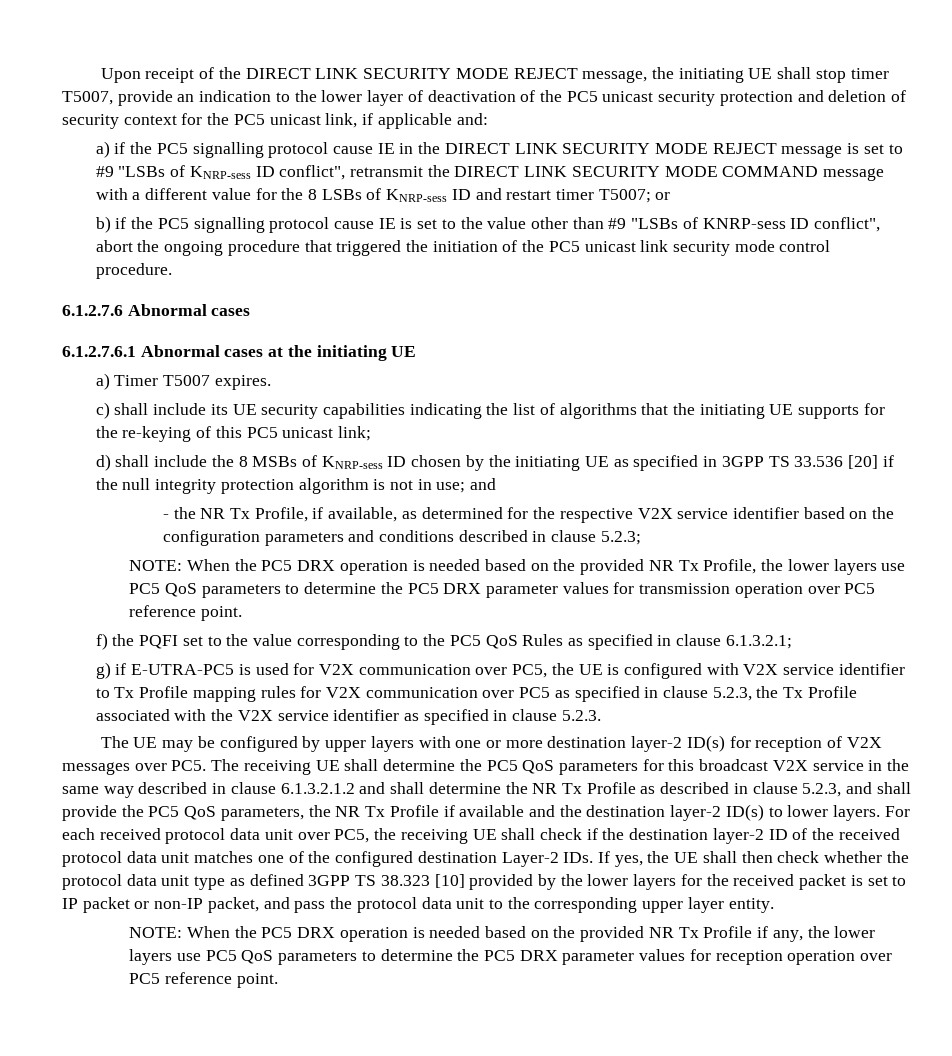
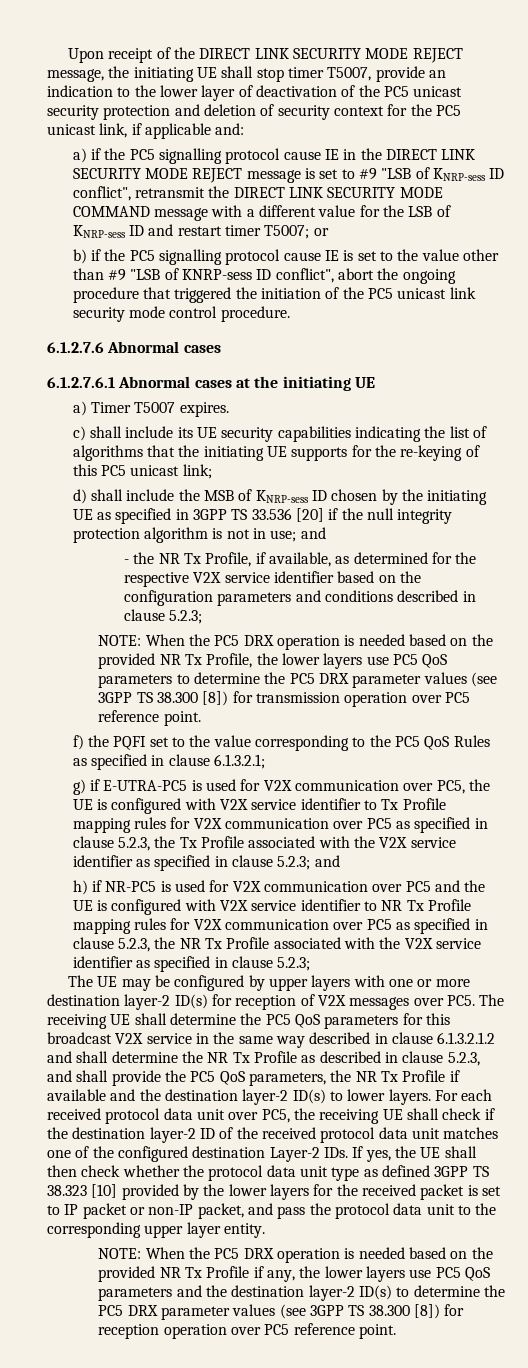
- a) if the PC5 signalling protocol cause IE in the DIRECT LINK SECURITY MODE REJECT message is set to #9 "LSBs of KNRP-sess ID conflict", retransmit the DIRECT LINK SECURITY MODE COMMAND message with a different value for the 8 LSBs of KNRP-sess ID and restart timer T5007; or
+ a) if the PC5 signalling protocol cause IE in the DIRECT LINK SECURITY MODE REJECT message is set to #9 "LSB of KNRP-sess ID conflict", retransmit the DIRECT LINK SECURITY MODE COMMAND message with a different value for the LSB of KNRP-sess ID and restart timer T5007; or
- b) if the PC5 signalling protocol cause IE is set to the value other than #9 "LSBs of KNRP-sess ID conflict", abort the ongoing procedure that triggered the initiation of the PC5 unicast link security mode control procedure.
+ b) if the PC5 signalling protocol cause IE is set to the value other than #9 "LSB of KNRP-sess ID conflict", abort the ongoing procedure that triggered the initiation of the PC5 unicast link security mode control procedure.
- d) shall include the 8 MSBs of KNRP-sess ID chosen by the initiating UE as specified in 3GPP TS 33.536 [20] if the null integrity protection algorithm is not in use; and
+ d) shall include the MSB of KNRP-sess ID chosen by the initiating UE as specified in 3GPP TS 33.536 [20] if the null integrity protection algorithm is not in use; and
- NOTE: When the PC5 DRX operation is needed based on the provided NR Tx Profile, the lower layers use PC5 QoS parameters to determine the PC5 DRX parameter values for transmission operation over PC5 reference point.
+ NOTE: When the PC5 DRX operation is needed based on the provided NR Tx Profile, the lower layers use PC5 QoS parameters to determine the PC5 DRX parameter values (see 3GPP TS 38.300 [8]) for transmission operation over PC5 reference point.
- g) if E-UTRA-PC5 is used for V2X communication over PC5, the UE is configured with V2X service identifier to Tx Profile mapping rules for V2X communication over PC5 as specified in clause 5.2.3, the Tx Profile associated with the V2X service identifier as specified in clause 5.2.3.
+ g) if E-UTRA-PC5 is used for V2X communication over PC5, the UE is configured with V2X service identifier to Tx Profile mapping rules for V2X communication over PC5 as specified in clause 5.2.3, the Tx Profile associated with the V2X service identifier as specified in clause 5.2.3; and
+ h) if NR-PC5 is used for V2X communication over PC5 and the UE is configured with V2X service identifier to NR Tx Profile mapping rules for V2X communication over PC5 as specified in clause 5.2.3, the NR Tx Profile associated with the V2X service identifier as specified in clause 5.2.3;
- NOTE: When the PC5 DRX operation is needed based on the provided NR Tx Profile if any, the lower layers use PC5 QoS parameters to determine the PC5 DRX parameter values for reception operation over PC5 reference point.
+ NOTE: When the PC5 DRX operation is needed based on the provided NR Tx Profile if any, the lower layers use PC5 QoS parameters and the destination layer-2 ID(s) to determine the PC5 DRX parameter values (see 3GPP TS 38.300 [8]) for reception operation over PC5 reference point.

